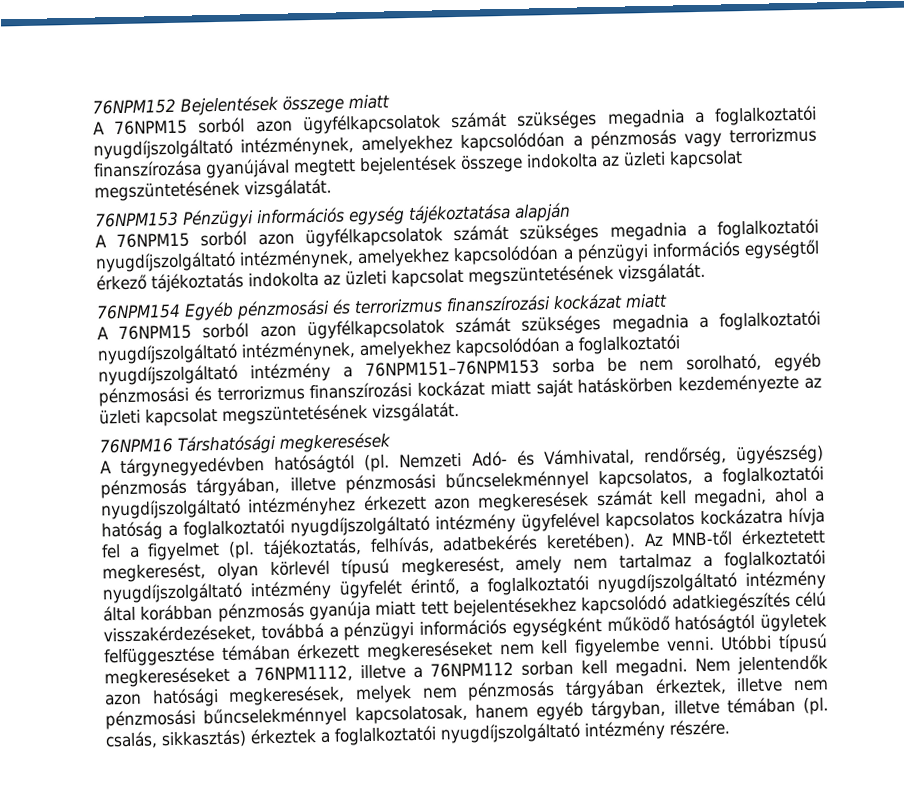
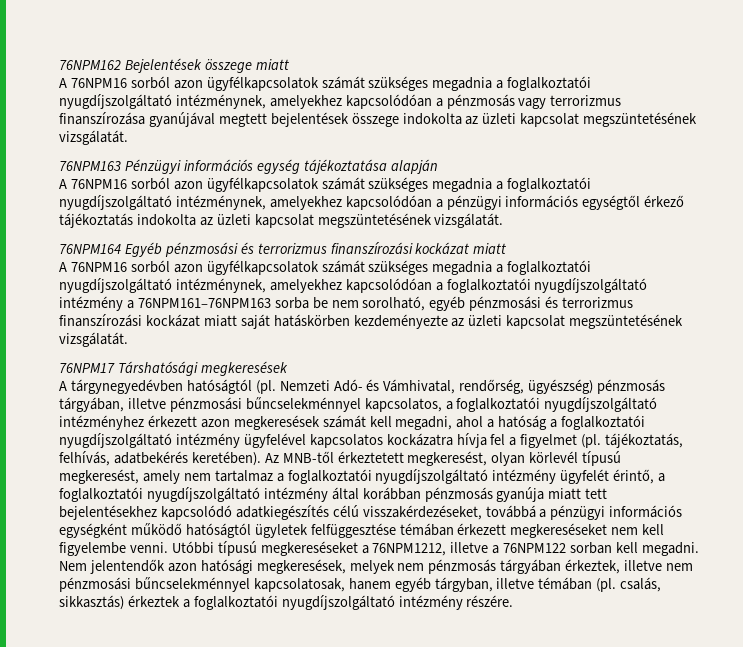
- 76NPM152 Bejelentések összege miatt
+ 76NPM162 Bejelentések összege miatt
- A 76NPM15 sorból azon ügyfélkapcsolatok számát szükséges megadnia a foglalkoztatói nyugdíjszolgáltató intézménynek, amelyekhez kapcsolódóan a pénzmosás vagy terrorizmus finanszírozása gyanújával megtett bejelentések összege indokolta az üzleti kapcsolat megszüntetésének vizsgálatát.
+ A 76NPM16 sorból azon ügyfélkapcsolatok számát szükséges megadnia a foglalkoztatói nyugdíjszolgáltató intézménynek, amelyekhez kapcsolódóan a pénzmosás vagy terrorizmus finanszírozása gyanújával megtett bejelentések összege indokolta az üzleti kapcsolat megszüntetésének vizsgálatát.
- 76NPM153 Pénzügyi információs egység tájékoztatása alapján
+ 76NPM163 Pénzügyi információs egység tájékoztatása alapján
- A 76NPM15 sorból azon ügyfélkapcsolatok számát szükséges megadnia a foglalkoztatói nyugdíjszolgáltató intézménynek, amelyekhez kapcsolódóan a pénzügyi információs egységtől érkező tájékoztatás indokolta az üzleti kapcsolat megszüntetésének vizsgálatát.
+ A 76NPM16 sorból azon ügyfélkapcsolatok számát szükséges megadnia a foglalkoztatói nyugdíjszolgáltató intézménynek, amelyekhez kapcsolódóan a pénzügyi információs egységtől érkező tájékoztatás indokolta az üzleti kapcsolat megszüntetésének vizsgálatát.
- 76NPM154 Egyéb pénzmosási és terrorizmus finanszírozási kockázat miatt
+ 76NPM164 Egyéb pénzmosási és terrorizmus finanszírozási kockázat miatt
- A 76NPM15 sorból azon ügyfélkapcsolatok számát szükséges megadnia a foglalkoztatói nyugdíjszolgáltató intézménynek, amelyekhez kapcsolódóan a foglalkoztatói nyugdíjszolgáltató intézmény a 76NPM151–76NPM153 sorba be nem sorolható, egyéb pénzmosási és terrorizmus finanszírozási kockázat miatt saját hatáskörben kezdeményezte az üzleti kapcsolat megszüntetésének vizsgálatát.
+ A 76NPM16 sorból azon ügyfélkapcsolatok számát szükséges megadnia a foglalkoztatói nyugdíjszolgáltató intézménynek, amelyekhez kapcsolódóan a foglalkoztatói nyugdíjszolgáltató intézmény a 76NPM161–76NPM163 sorba be nem sorolható, egyéb pénzmosási és terrorizmus finanszírozási kockázat miatt saját hatáskörben kezdeményezte az üzleti kapcsolat megszüntetésének vizsgálatát.
- 76NPM16 Társhatósági megkeresések
+ 76NPM17 Társhatósági megkeresések
- Utóbbi típusú megkereséseket a 76NPM1112, illetve a 76NPM112 sorban kell megadni.
+ Utóbbi típusú megkereséseket a 76NPM1212, illetve a 76NPM122 sorban kell megadni.

